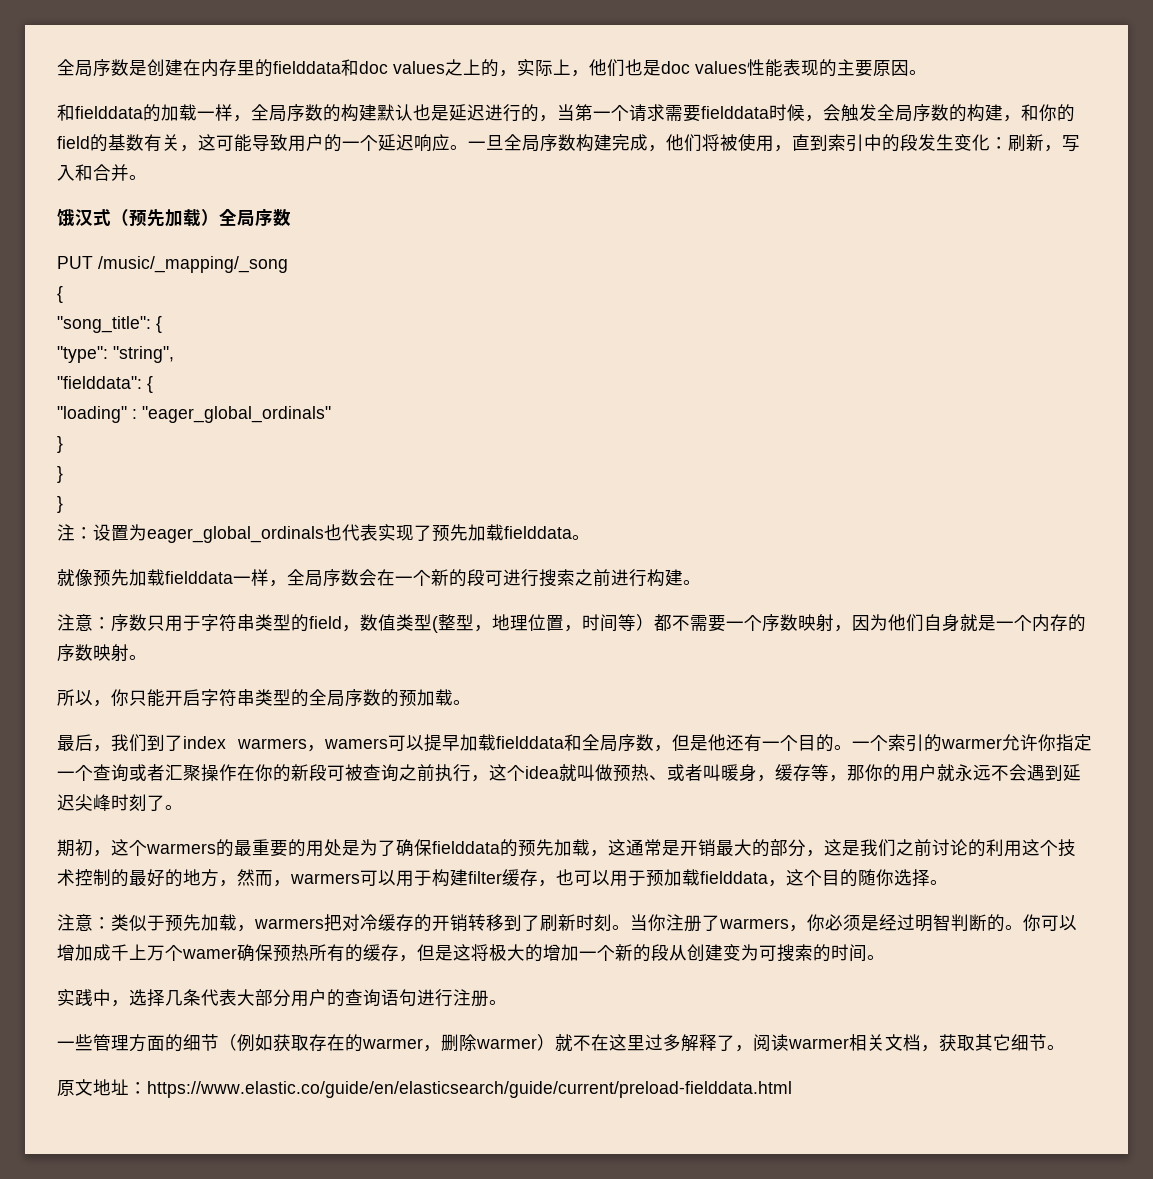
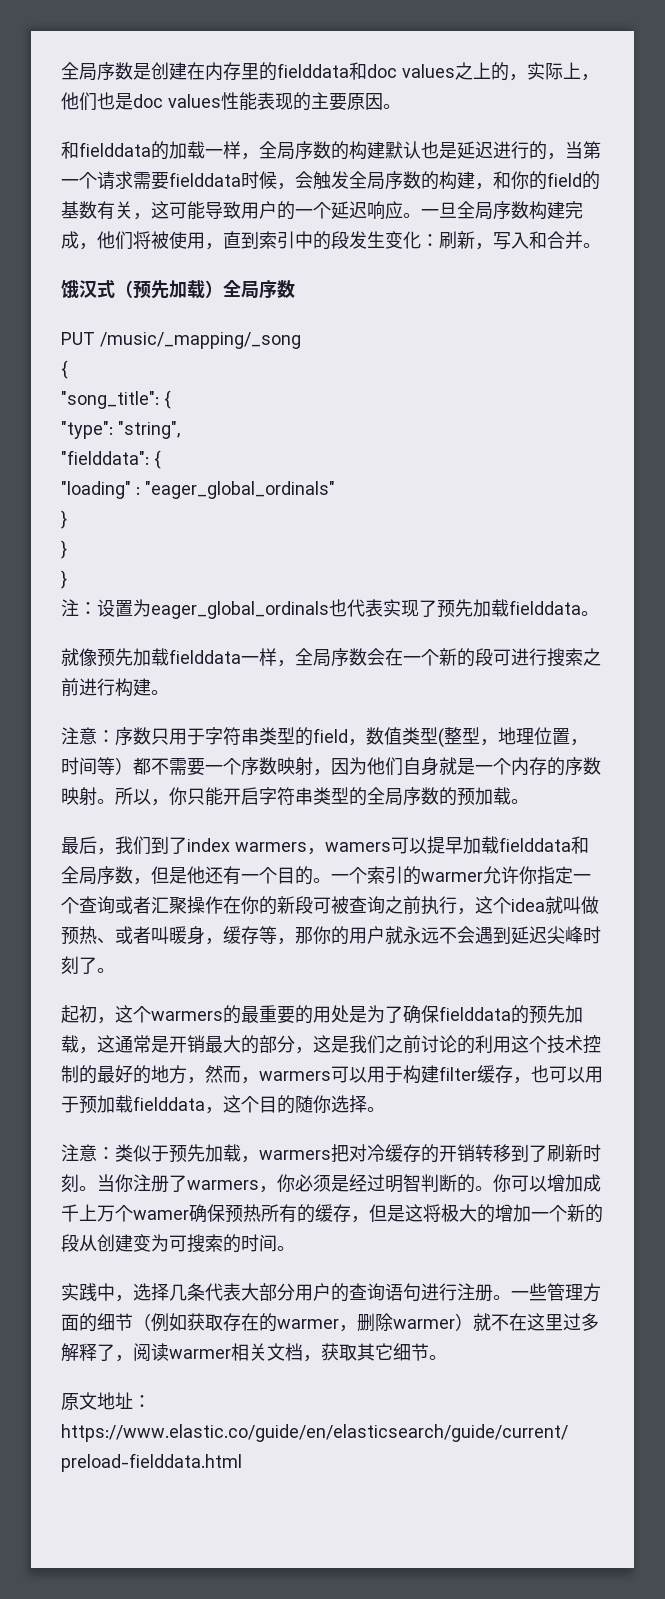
- 注意：序数只用于字符串类型的field，数值类型(整型，地理位置，时间等）都不需要一个序数映射，因为他们自身就是一个内存的序数映射。
- 所以，你只能开启字符串类型的全局序数的预加载。
+ 注意：序数只用于字符串类型的field，数值类型(整型，地理位置，时间等）都不需要一个序数映射，因为他们自身就是一个内存的序数映射。所以，你只能开启字符串类型的全局序数的预加载。
- 期初，这个warmers的最重要的用处是为了确保fielddata的预先加载，这通常是开销最大的部分，这是我们之前讨论的利用这个技术控制的最好的地方，然而，warmers可以用于构建filter缓存，也可以用于预加载fielddata，这个目的随你选择。
+ 起初，这个warmers的最重要的用处是为了确保fielddata的预先加载，这通常是开销最大的部分，这是我们之前讨论的利用这个技术控制的最好的地方，然而，warmers可以用于构建filter缓存，也可以用于预加载fielddata，这个目的随你选择。
- 实践中，选择几条代表大部分用户的查询语句进行注册。
- 一些管理方面的细节（例如获取存在的warmer，删除warmer）就不在这里过多解释了，阅读warmer相关文档，获取其它细节。
+ 实践中，选择几条代表大部分用户的查询语句进行注册。一些管理方面的细节（例如获取存在的warmer，删除warmer）就不在这里过多解释了，阅读warmer相关文档，获取其它细节。

